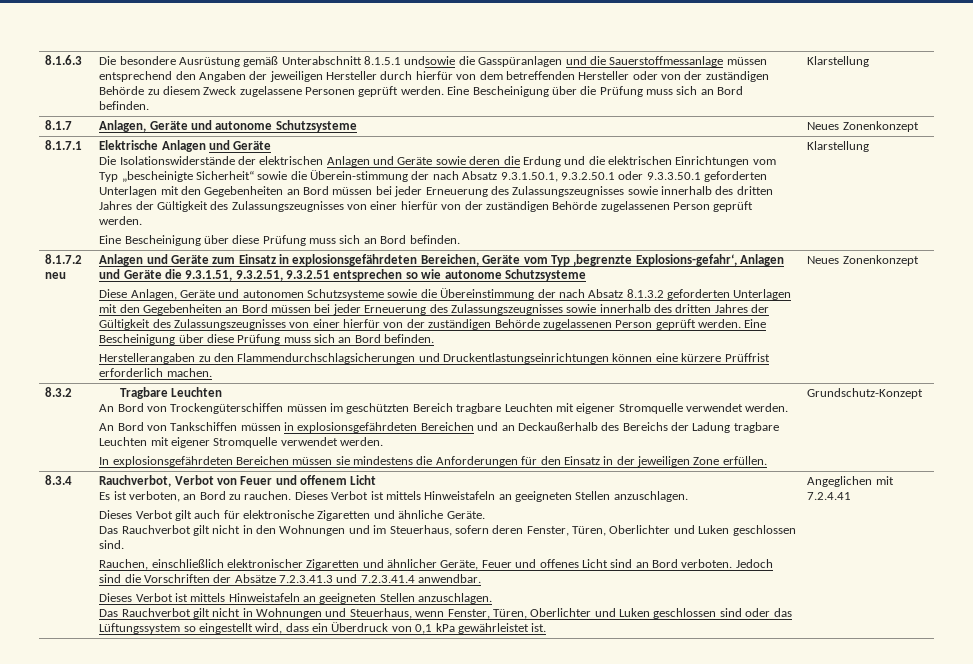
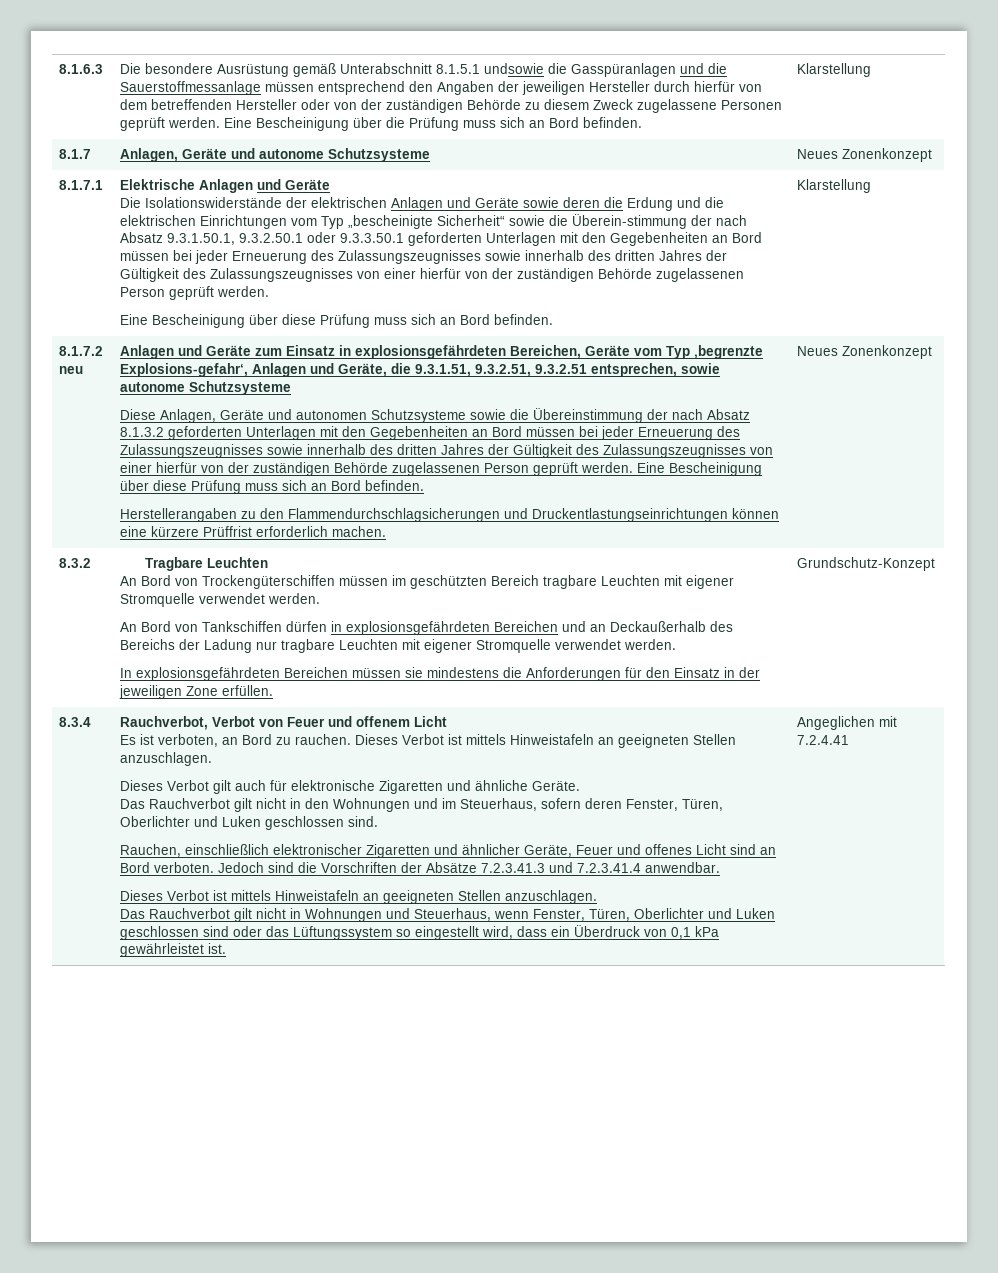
- Anlagen und Geräte zum Einsatz in explosionsgefährdeten Bereichen, Geräte vom Typ ‚begrenzte Explosions-gefahr‘, Anlagen und Geräte die 9.3.1.51, 9.3.2.51, 9.3.2.51 entsprechen so wie autonome Schutzsysteme
+ Anlagen und Geräte zum Einsatz in explosionsgefährdeten Bereichen, Geräte vom Typ ‚begrenzte Explosions-gefahr‘, Anlagen und Geräte, die 9.3.1.51, 9.3.2.51, 9.3.2.51 entsprechen, sowie autonome Schutzsysteme
- An Bord von Tankschiffen müssen in explosionsgefährdeten Bereichen und an Deckaußerhalb des Bereichs der Ladung tragbare Leuchten mit eigener Stromquelle verwendet werden.
+ An Bord von Tankschiffen dürfen in explosionsgefährdeten Bereichen und an Deckaußerhalb des Bereichs der Ladung nur tragbare Leuchten mit eigener Stromquelle verwendet werden.

